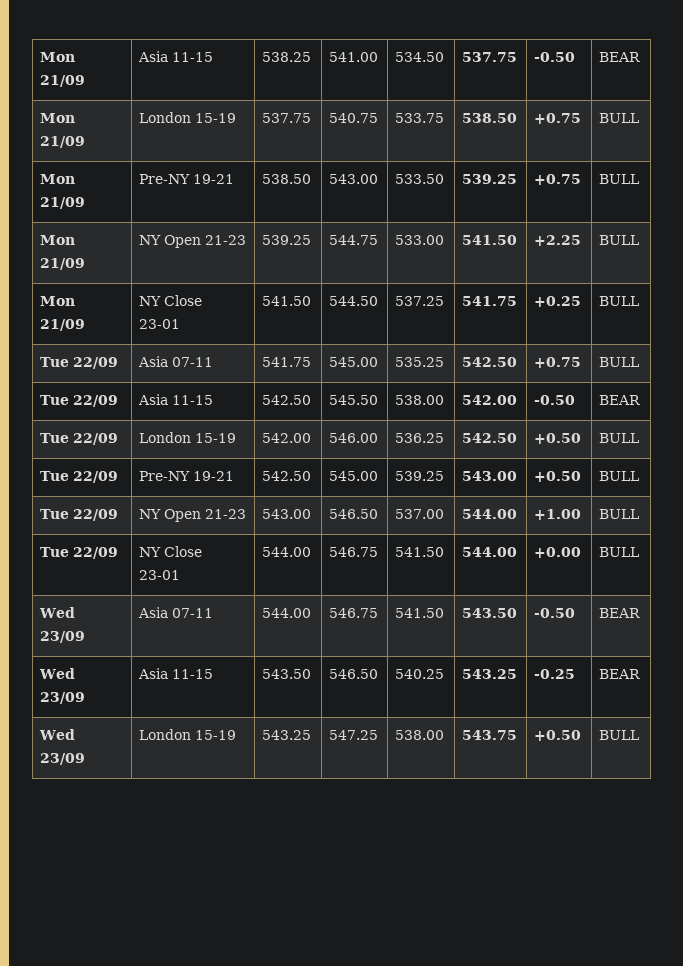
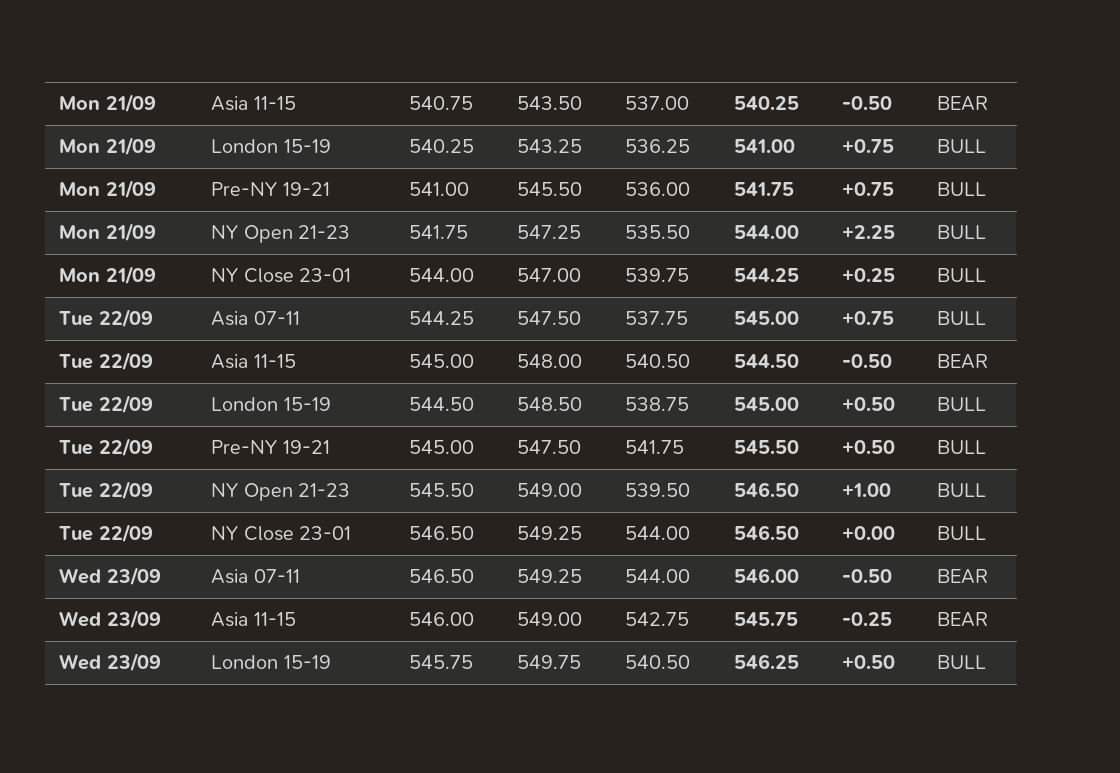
- Mon 21/09 | Asia 11-15 | 538.25 | 541.00 | 534.50 | 537.75 | -0.50 | BEAR
+ Mon 21/09 | Asia 11-15 | 540.75 | 543.50 | 537.00 | 540.25 | -0.50 | BEAR
- Mon 21/09 | London 15-19 | 537.75 | 540.75 | 533.75 | 538.50 | +0.75 | BULL
+ Mon 21/09 | London 15-19 | 540.25 | 543.25 | 536.25 | 541.00 | +0.75 | BULL
- Mon 21/09 | Pre-NY 19-21 | 538.50 | 543.00 | 533.50 | 539.25 | +0.75 | BULL
+ Mon 21/09 | Pre-NY 19-21 | 541.00 | 545.50 | 536.00 | 541.75 | +0.75 | BULL
- Mon 21/09 | NY Open 21-23 | 539.25 | 544.75 | 533.00 | 541.50 | +2.25 | BULL
+ Mon 21/09 | NY Open 21-23 | 541.75 | 547.25 | 535.50 | 544.00 | +2.25 | BULL
- Mon 21/09 | NY Close 23-01 | 541.50 | 544.50 | 537.25 | 541.75 | +0.25 | BULL
+ Mon 21/09 | NY Close 23-01 | 544.00 | 547.00 | 539.75 | 544.25 | +0.25 | BULL
- Tue 22/09 | Asia 07-11 | 541.75 | 545.00 | 535.25 | 542.50 | +0.75 | BULL
+ Tue 22/09 | Asia 07-11 | 544.25 | 547.50 | 537.75 | 545.00 | +0.75 | BULL
- Tue 22/09 | Asia 11-15 | 542.50 | 545.50 | 538.00 | 542.00 | -0.50 | BEAR
+ Tue 22/09 | Asia 11-15 | 545.00 | 548.00 | 540.50 | 544.50 | -0.50 | BEAR
- Tue 22/09 | London 15-19 | 542.00 | 546.00 | 536.25 | 542.50 | +0.50 | BULL
+ Tue 22/09 | London 15-19 | 544.50 | 548.50 | 538.75 | 545.00 | +0.50 | BULL
- Tue 22/09 | Pre-NY 19-21 | 542.50 | 545.00 | 539.25 | 543.00 | +0.50 | BULL
+ Tue 22/09 | Pre-NY 19-21 | 545.00 | 547.50 | 541.75 | 545.50 | +0.50 | BULL
- Tue 22/09 | NY Open 21-23 | 543.00 | 546.50 | 537.00 | 544.00 | +1.00 | BULL
+ Tue 22/09 | NY Open 21-23 | 545.50 | 549.00 | 539.50 | 546.50 | +1.00 | BULL
- Tue 22/09 | NY Close 23-01 | 544.00 | 546.75 | 541.50 | 544.00 | +0.00 | BULL
+ Tue 22/09 | NY Close 23-01 | 546.50 | 549.25 | 544.00 | 546.50 | +0.00 | BULL
- Wed 23/09 | Asia 07-11 | 544.00 | 546.75 | 541.50 | 543.50 | -0.50 | BEAR
+ Wed 23/09 | Asia 07-11 | 546.50 | 549.25 | 544.00 | 546.00 | -0.50 | BEAR
- Wed 23/09 | Asia 11-15 | 543.50 | 546.50 | 540.25 | 543.25 | -0.25 | BEAR
+ Wed 23/09 | Asia 11-15 | 546.00 | 549.00 | 542.75 | 545.75 | -0.25 | BEAR
- Wed 23/09 | London 15-19 | 543.25 | 547.25 | 538.00 | 543.75 | +0.50 | BULL
+ Wed 23/09 | London 15-19 | 545.75 | 549.75 | 540.50 | 546.25 | +0.50 | BULL

